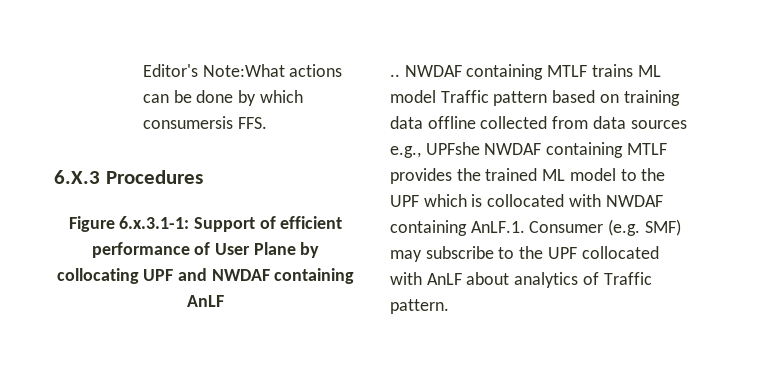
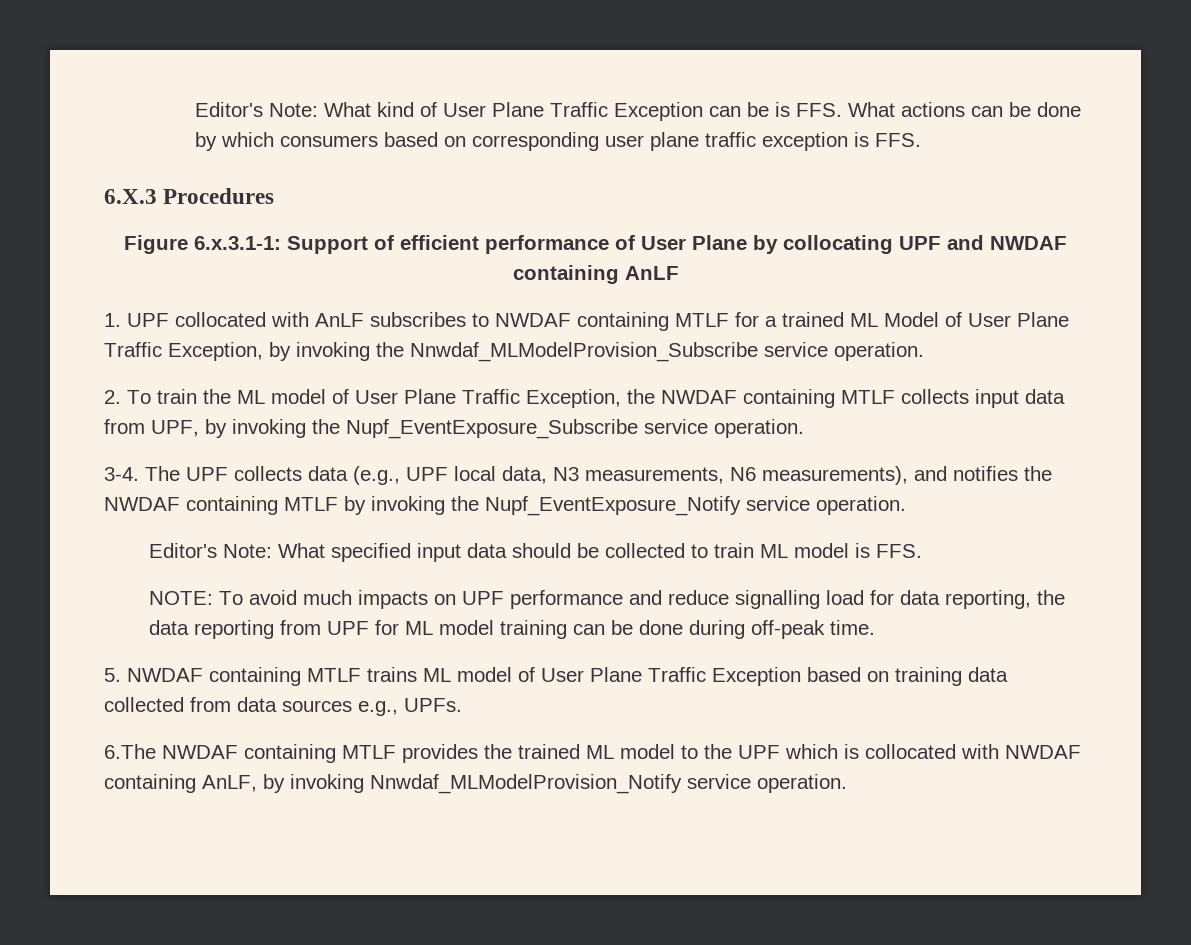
- Editor's Note:What actions can be done by which consumersis FFS.
+ Editor's Note: What kind of User Plane Traffic Exception can be is FFS. What actions can be done by which consumers based on corresponding user plane traffic exception is FFS.
- .. NWDAF containing MTLF trains ML model Traffic pattern based on training data offline collected from data sources e.g., UPFshe NWDAF containing MTLF provides the trained ML model to the UPF which is collocated with NWDAF containing AnLF.1. Consumer (e.g. SMF) may subscribe to the UPF collocated with AnLF about analytics of Traffic pattern.
+ 1. UPF collocated with AnLF subscribes to NWDAF containing MTLF for a trained ML Model of User Plane Traffic Exception, by invoking the Nnwdaf_MLModelProvision_Subscribe service operation.
+ 2. To train the ML model of User Plane Traffic Exception, the NWDAF containing MTLF collects input data from UPF, by invoking the Nupf_EventExposure_Subscribe service operation.
+ 3-4. The UPF collects data (e.g., UPF local data, N3 measurements, N6 measurements), and notifies the NWDAF containing MTLF by invoking the Nupf_EventExposure_Notify service operation.
+ Editor's Note: What specified input data should be collected to train ML model is FFS.
+ NOTE: To avoid much impacts on UPF performance and reduce signalling load for data reporting, the data reporting from UPF for ML model training can be done during off-peak time.
+ 5. NWDAF containing MTLF trains ML model of User Plane Traffic Exception based on training data collected from data sources e.g., UPFs.
+ 6.The NWDAF containing MTLF provides the trained ML model to the UPF which is collocated with NWDAF containing AnLF, by invoking Nnwdaf_MLModelProvision_Notify service operation.

